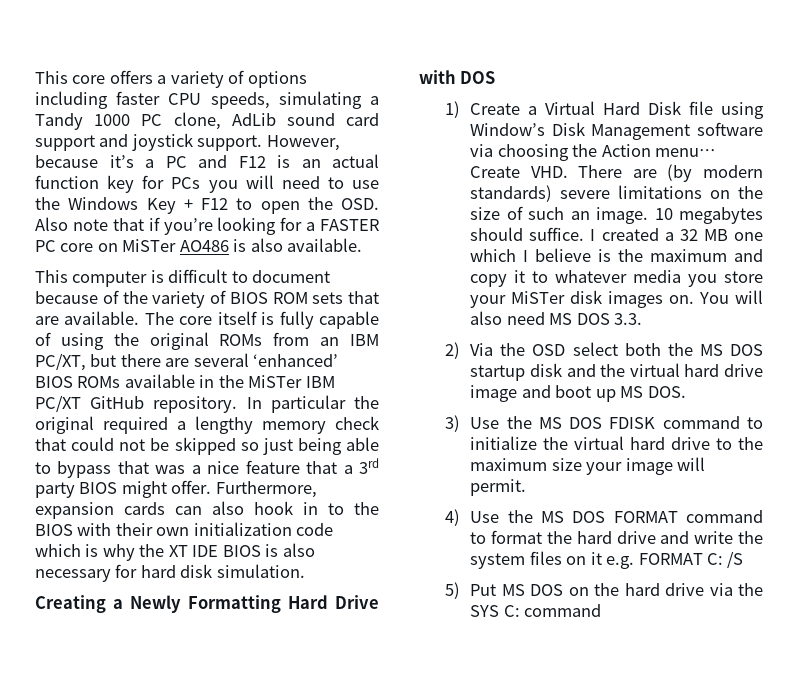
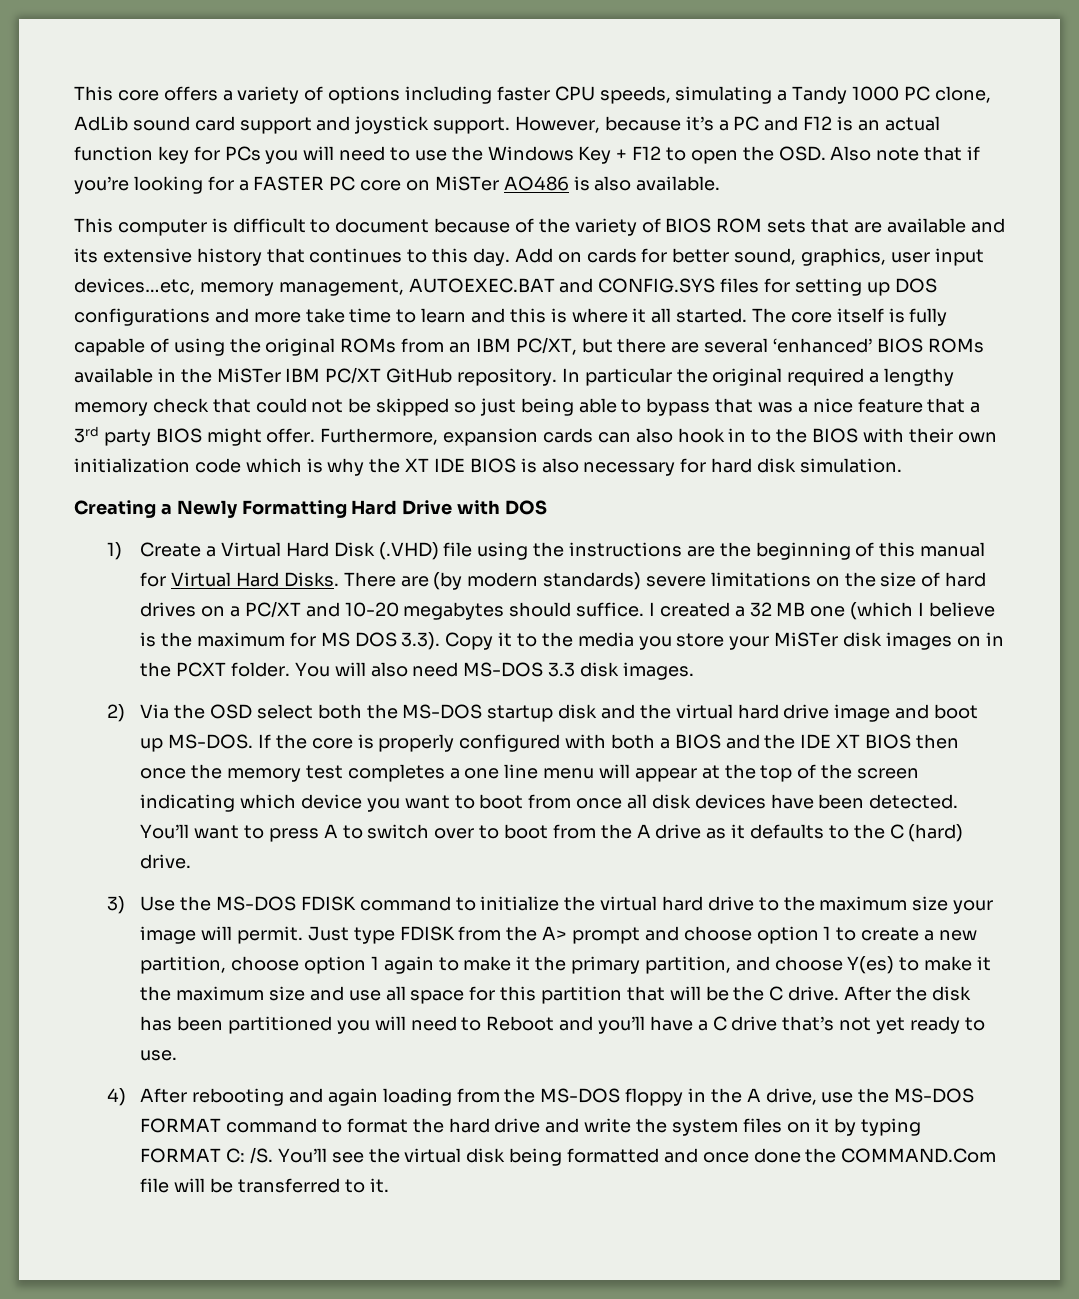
- This computer is difficult to document because of the variety of BIOS ROM sets that are available.
+ This computer is difficult to document because of the variety of BIOS ROM sets that are available and its extensive history that continues to this day. Add on cards for better sound, graphics, user input devices…etc, memory management, AUTOEXEC.BAT and CONFIG.SYS files for setting up DOS configurations and more take time to learn and this is where it all started.
- 1) Create a Virtual Hard Disk file using Window’s Disk Management software via choosing the Action menu… Create VHD. There are (by modern standards) severe limitations on the size of such an image. 10 megabytes should suffice.
+ 1) Create a Virtual Hard Disk (.VHD) file using the instructions are the beginning of this manual for Virtual Hard Disks. There are (by modern standards) severe limitations on the size of hard drives on a PC/XT and 10-20 megabytes should suffice.
- I created a 32 MB one which I believe is the maximum and copy it to whatever media you store your MiSTer disk images on. You will also need MS DOS 3.3.
+ I created a 32 MB one (which I believe is the maximum for MS DOS 3.3). Copy it to the media you store your MiSTer disk images on in the PCXT folder. You will also need MS-DOS 3.3 disk images.
- 2) Via the OSD select both the MS DOS startup disk and the virtual hard drive image and boot up MS DOS.
+ 2) Via the OSD select both the MS-DOS startup disk and the virtual hard drive image and boot up MS-DOS. If the core is properly configured with both a BIOS and the IDE XT BIOS then once the memory test completes a one line menu will appear at the top of the screen indicating which device you want to boot from once all disk devices have been detected. You’ll want to press A to switch over to boot from the A drive as it defaults to the C (hard) drive.
- 3) Use the MS DOS FDISK command to initialize the virtual hard drive to the maximum size your image will permit.
- 4) Use the MS DOS FORMAT command to format the hard drive and write the system files on it e.g. FORMAT C: /S
- 5) Put MS DOS on the hard drive via the SYS C: command
+ 3) Use the MS-DOS FDISK command to initialize the virtual hard drive to the maximum size your image will permit. Just type FDISK from the A> prompt and choose option 1 to create a new partition, choose option 1 again to make it the primary partition, and choose Y(es) to make it the maximum size and use all space for this partition that will be the C drive. After the disk has been partitioned you will need to Reboot and you’ll have a C drive that’s not yet ready to use.
+ 4) After rebooting and again loading from the MS-DOS floppy in the A drive, use the MS-DOS FORMAT command to format the hard drive and write the system files on it by typing FORMAT C: /S. You’ll see the virtual disk being formatted and once done the COMMAND.Com file will be transferred to it.

